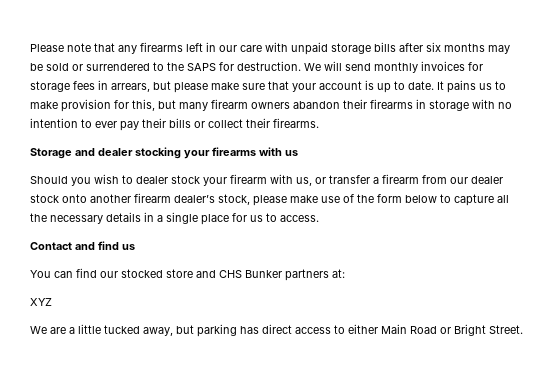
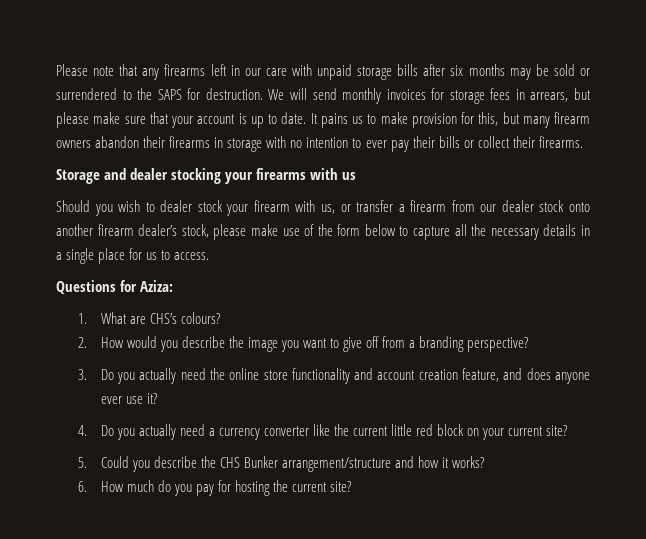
- Contact and find us
- You can find our stocked store and CHS Bunker partners at:
- XYZ
- We are a little tucked away, but parking has direct access to either Main Road or Bright Street.
+ Questions for Aziza:
+ 1. What are CHS’s colours?
+ 2. How would you describe the image you want to give off from a branding perspective?
+ 3. Do you actually need the online store functionality and account creation feature, and does anyone ever use it?
+ 4. Do you actually need a currency converter like the current little red block on your current site?
+ 5. Could you describe the CHS Bunker arrangement/structure and how it works?
+ 6. How much do you pay for hosting the current site?

